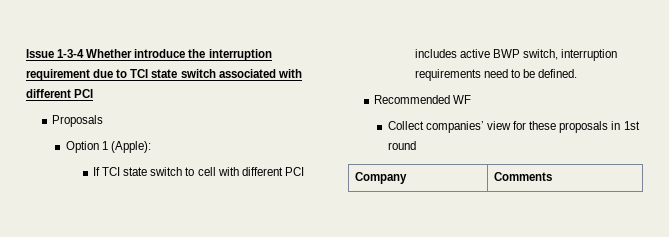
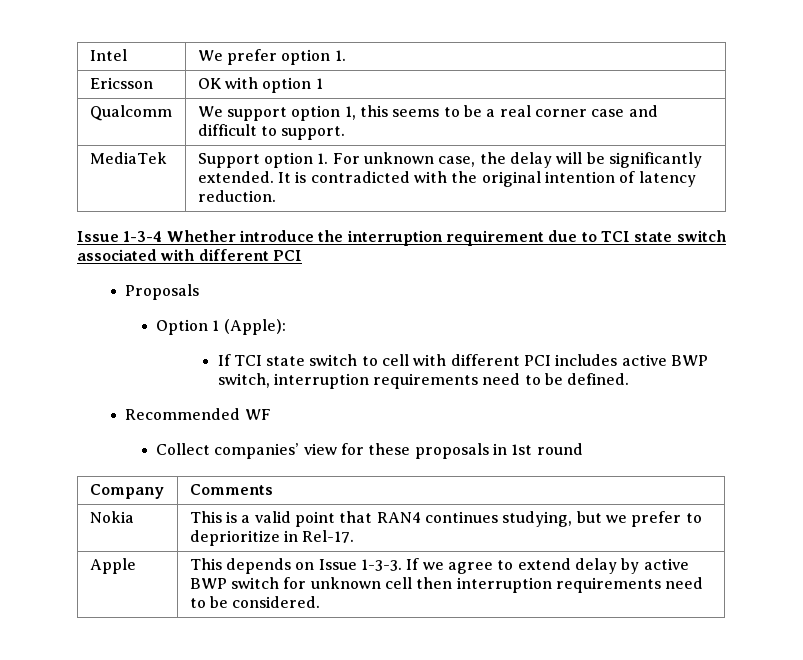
+ Intel | We prefer option 1.
+ Ericsson | OK with option 1
+ Qualcomm | We support option 1, this seems to be a real corner case and difficult to support.
+ MediaTek | Support option 1. For unknown case, the delay will be significantly extended. It is contradicted with the original intention of latency reduction.
+ Nokia | This is a valid point that RAN4 continues studying, but we prefer to deprioritize in Rel-17.
+ Apple | This depends on Issue 1-3-3. If we agree to extend delay by active BWP switch for unknown cell then interruption requirements need to be considered.

